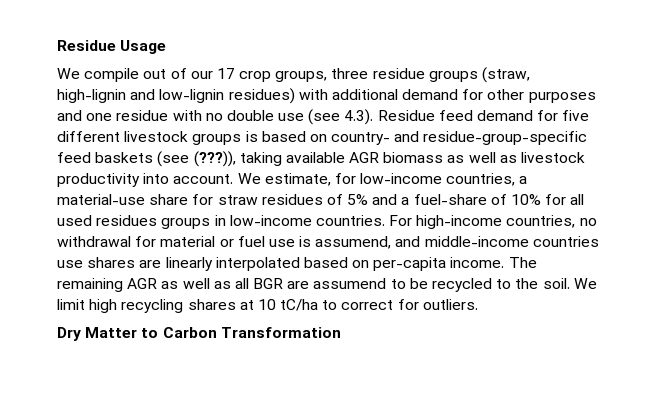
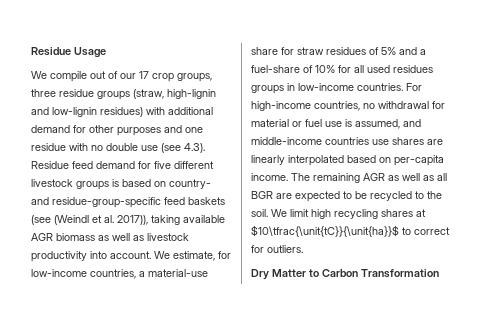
- We compile out of our 17 crop groups, three residue groups (straw, high-lignin and low-lignin residues) with additional demand for other purposes and one residue with no double use (see 4.3). Residue feed demand for five different livestock groups is based on country- and residue-group-specific feed baskets (see (???)), taking available AGR biomass as well as livestock productivity into account.
+ We compile out of our 17 crop groups, three residue groups (straw, high-lignin and low-lignin residues) with additional demand for other purposes and one residue with no double use (see 4.3). Residue feed demand for five different livestock groups is based on country- and residue-group-specific feed baskets (see (Weindl et al. 2017)), taking available AGR biomass as well as livestock productivity into account.
- For high-income countries, no withdrawal for material or fuel use is assumend, and middle-income countries use shares are linearly interpolated based on per-capita income.
+ For high-income countries, no withdrawal for material or fuel use is assumed, and middle-income countries use shares are linearly interpolated based on per-capita income.
- The remaining AGR as well as all BGR are assumend to be recycled to the soil.
+ The remaining AGR as well as all BGR are expected to be recycled to the soil.
- We limit high recycling shares at 10 tC/ha to correct for outliers.
+ We limit high recycling shares at $10\tfrac{\unit{tC}}{\unit{ha}}$ to correct for outliers.

